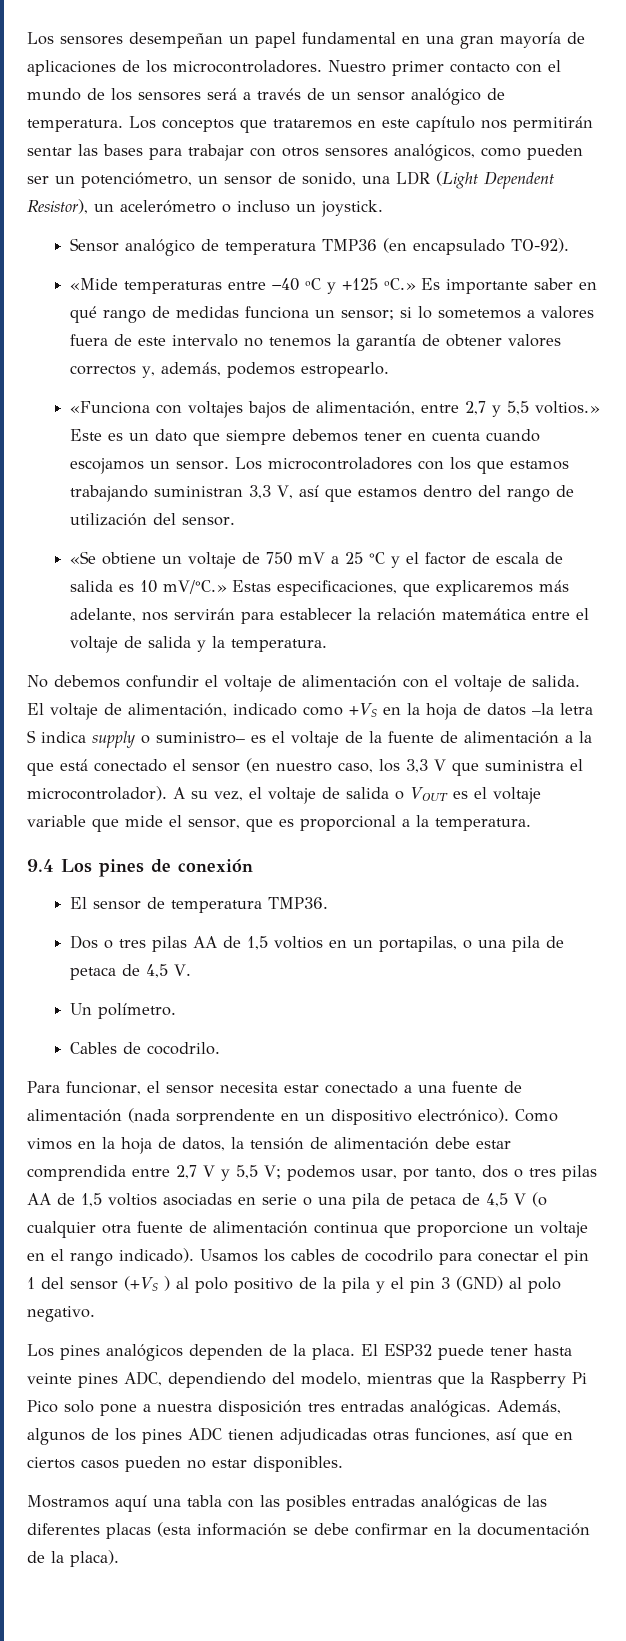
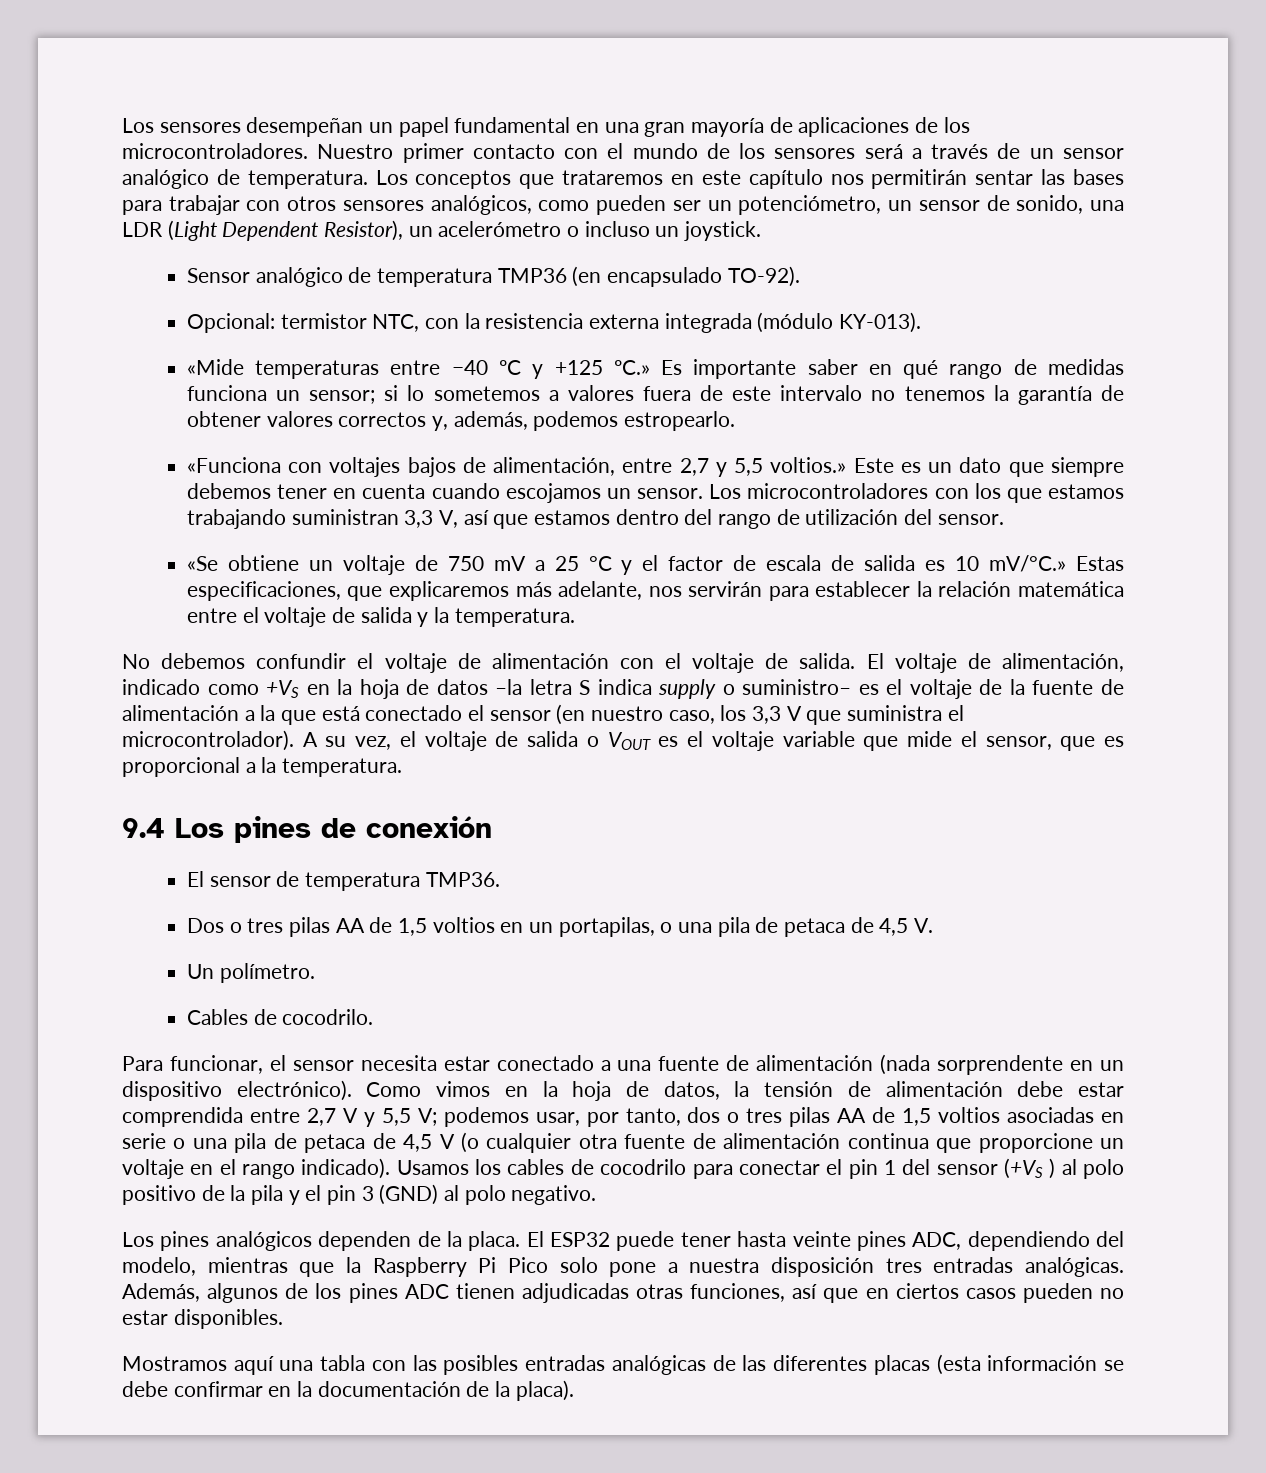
+ Opcional: termistor NTC, con la resistencia externa integrada (módulo KY-013).

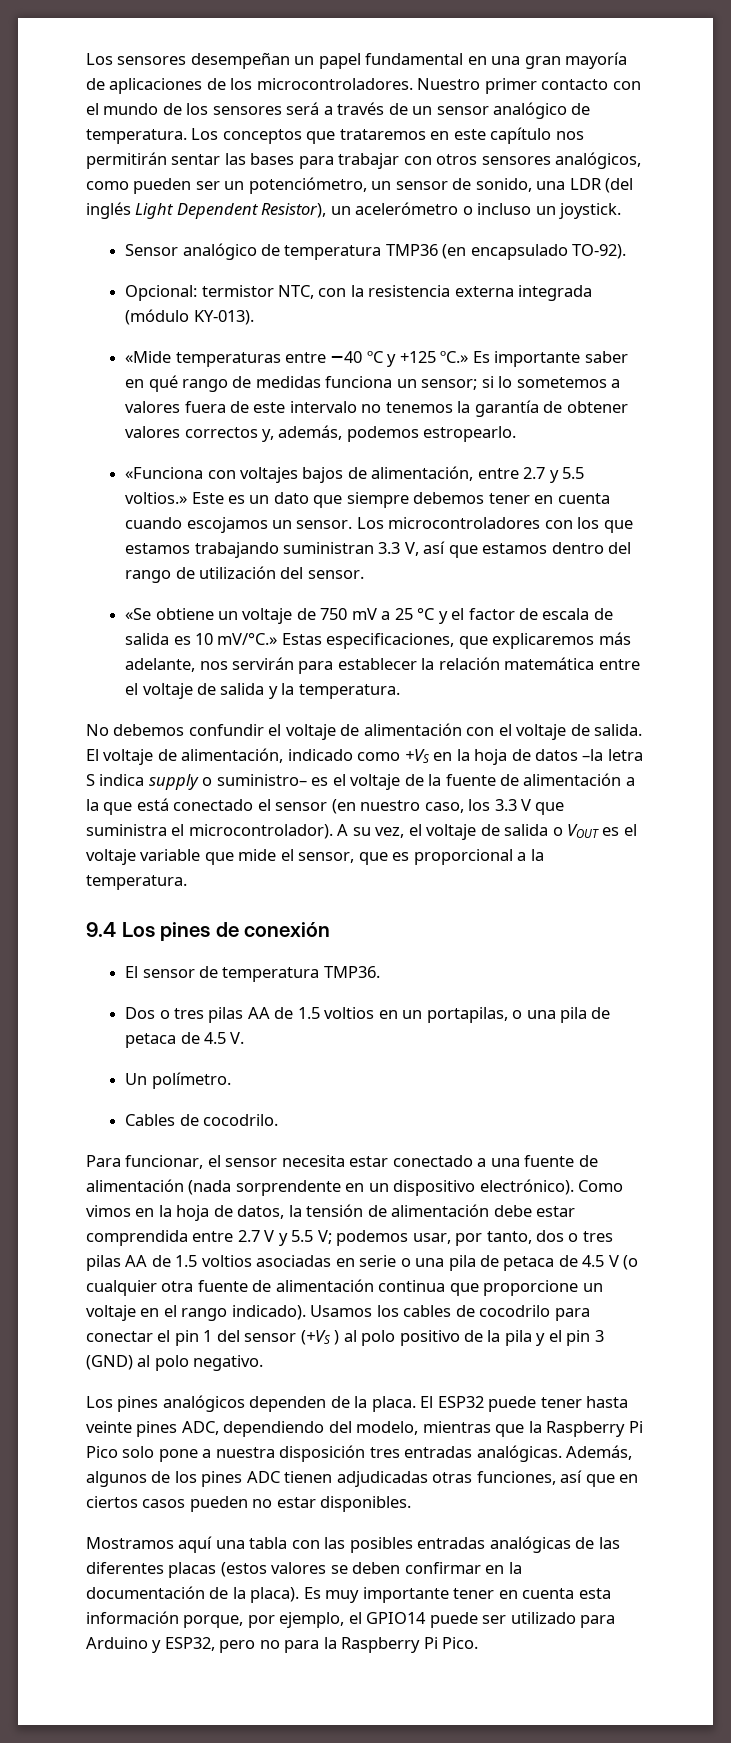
- Los conceptos que trataremos en este capítulo nos permitirán sentar las bases para trabajar con otros sensores analógicos, como pueden ser un potenciómetro, un sensor de sonido, una LDR (Light Dependent Resistor), un acelerómetro o incluso un joystick.
+ Los conceptos que trataremos en este capítulo nos permitirán sentar las bases para trabajar con otros sensores analógicos, como pueden ser un potenciómetro, un sensor de sonido, una LDR (del inglés Light Dependent Resistor), un acelerómetro o incluso un joystick.
- «Funciona con voltajes bajos de alimentación, entre 2,7 y 5,5 voltios.»
+ «Funciona con voltajes bajos de alimentación, entre 2.7 y 5.5 voltios.»
- Los microcontroladores con los que estamos trabajando suministran 3,3 V, así que estamos dentro del rango de utilización del sensor.
+ Los microcontroladores con los que estamos trabajando suministran 3.3 V, así que estamos dentro del rango de utilización del sensor.
- El voltaje de alimentación, indicado como +VS en la hoja de datos –la letra S indica supply o suministro– es el voltaje de la fuente de alimentación a la que está conectado el sensor (en nuestro caso, los 3,3 V que suministra el microcontrolador).
+ El voltaje de alimentación, indicado como +VS en la hoja de datos –la letra S indica supply o suministro– es el voltaje de la fuente de alimentación a la que está conectado el sensor (en nuestro caso, los 3.3 V que suministra el microcontrolador).
- Dos o tres pilas AA de 1,5 voltios en un portapilas, o una pila de petaca de 4,5 V.
+ Dos o tres pilas AA de 1.5 voltios en un portapilas, o una pila de petaca de 4.5 V.
- Como vimos en la hoja de datos, la tensión de alimentación debe estar comprendida entre 2,7 V y 5,5 V; podemos usar, por tanto, dos o tres pilas AA de 1,5 voltios asociadas en serie o una pila de petaca de 4,5 V (o cualquier otra fuente de alimentación continua que proporcione un voltaje en el rango indicado).
+ Como vimos en la hoja de datos, la tensión de alimentación debe estar comprendida entre 2.7 V y 5.5 V; podemos usar, por tanto, dos o tres pilas AA de 1.5 voltios asociadas en serie o una pila de petaca de 4.5 V (o cualquier otra fuente de alimentación continua que proporcione un voltaje en el rango indicado).
- Mostramos aquí una tabla con las posibles entradas analógicas de las diferentes placas (esta información se debe confirmar en la documentación de la placa).
+ Mostramos aquí una tabla con las posibles entradas analógicas de las diferentes placas (estos valores se deben confirmar en la documentación de la placa).
+ Es muy importante tener en cuenta esta información porque, por ejemplo, el GPIO14 puede ser utilizado para Arduino y ESP32, pero no para la Raspberry Pi Pico.

